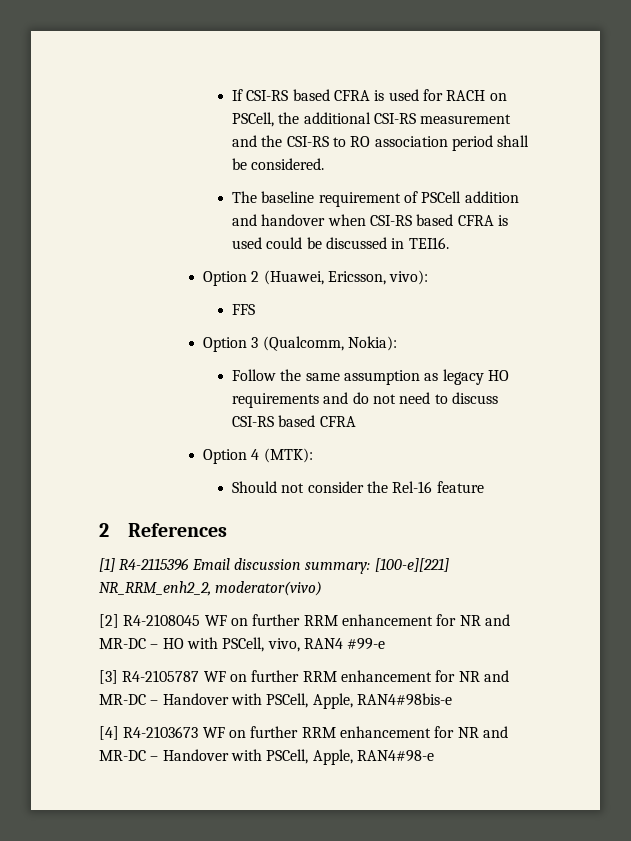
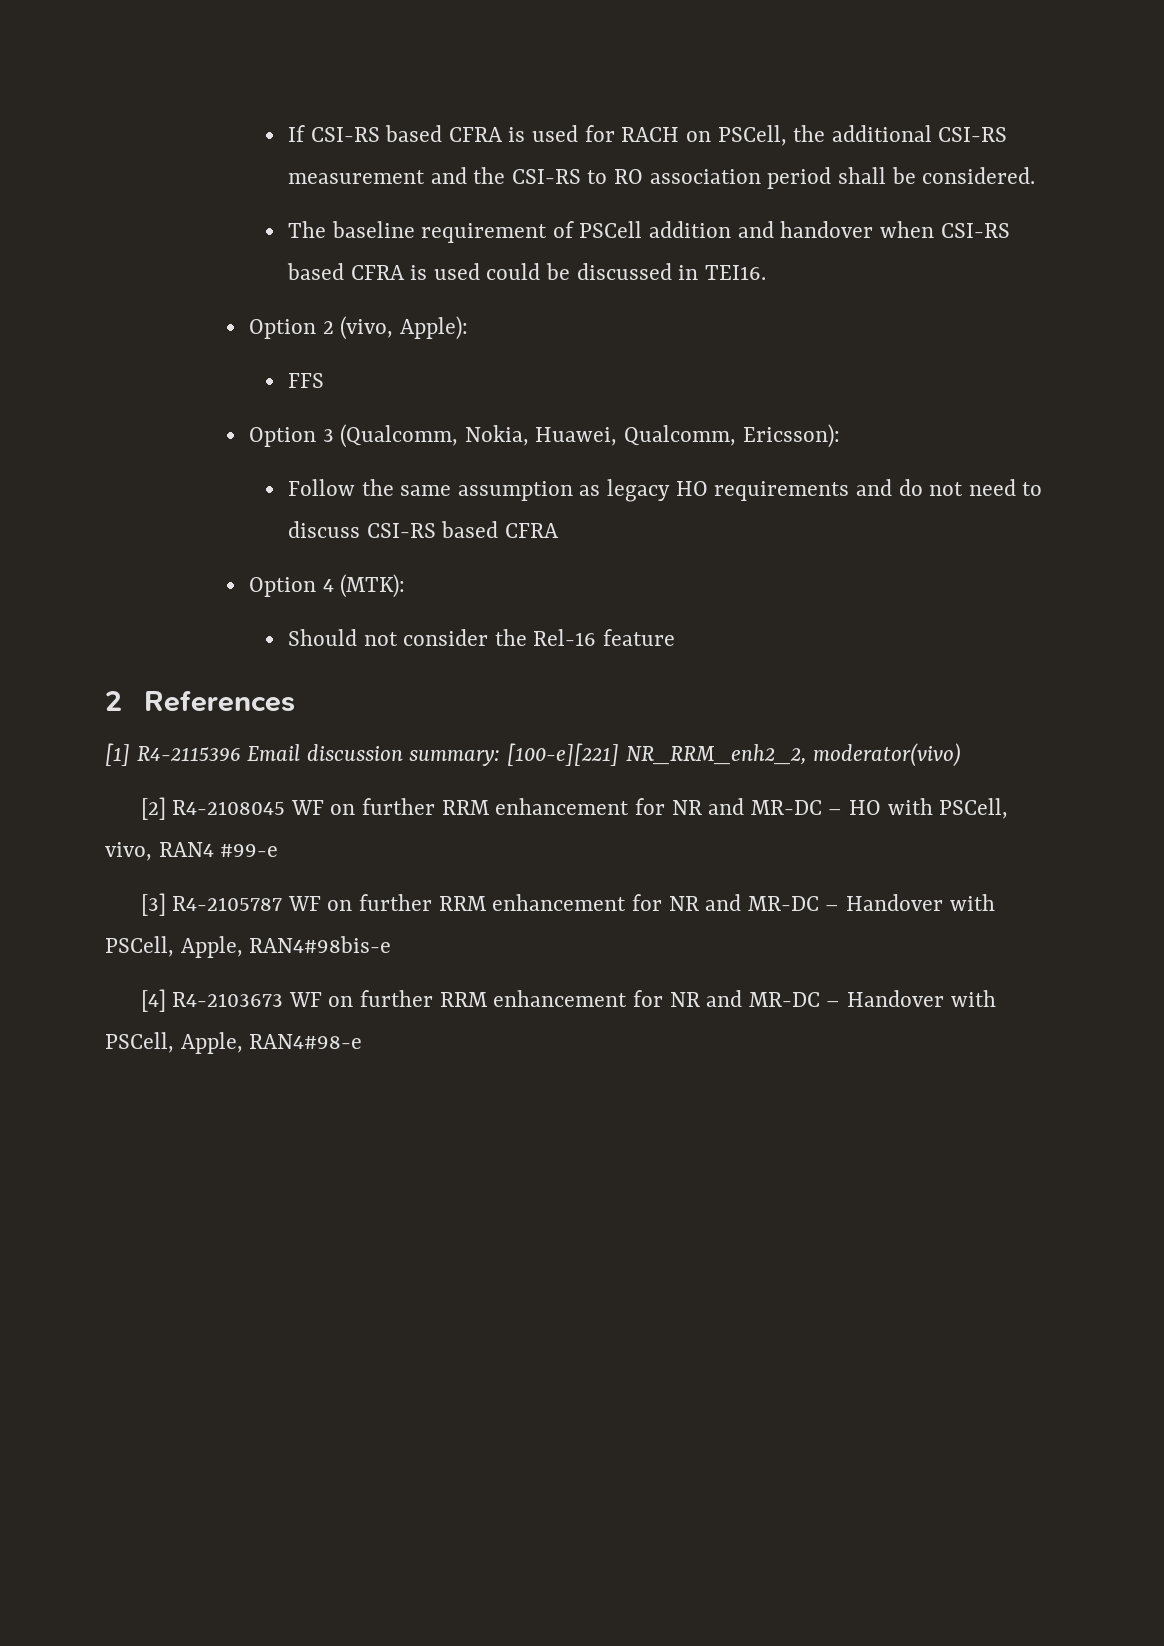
- Option 2 (Huawei, Ericsson, vivo):
+ Option 2 (vivo, Apple):
- Option 3 (Qualcomm, Nokia):
+ Option 3 (Qualcomm, Nokia, Huawei, Qualcomm, Ericsson):

